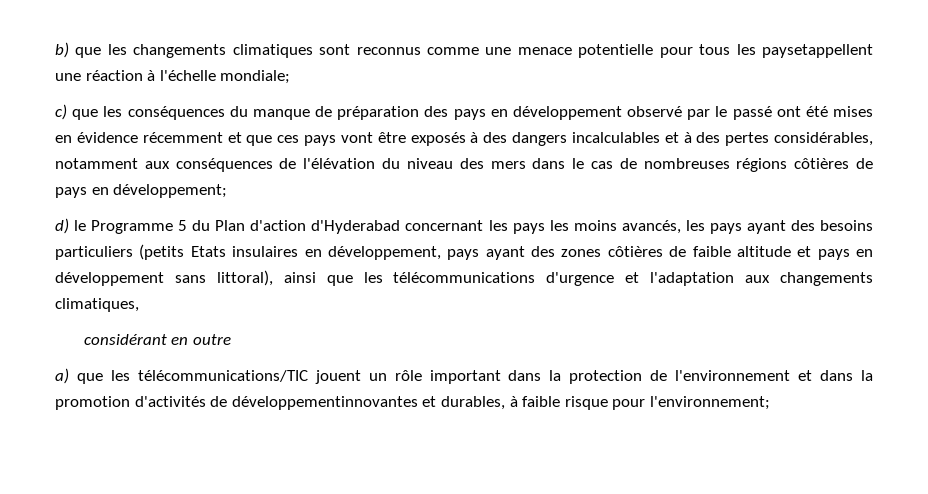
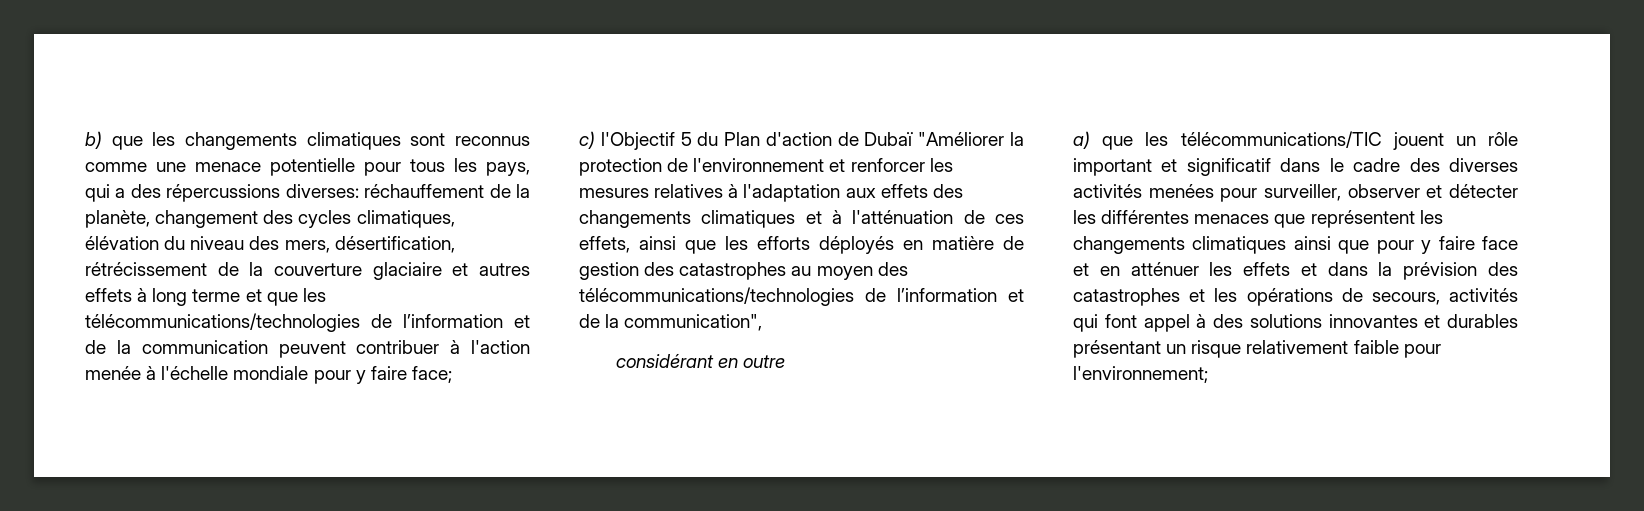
- b) que les changements climatiques sont reconnus comme une menace potentielle pour tous les paysetappellent une réaction à l'échelle mondiale;
- c) que les conséquences du manque de préparation des pays en développement observé par le passé ont été mises en évidence récemment et que ces pays vont être exposés à des dangers incalculables et à des pertes considérables, notamment aux conséquences de l'élévation du niveau des mers dans le cas de nombreuses régions côtières de pays en développement;
- d) le Programme 5 du Plan d'action d'Hyderabad concernant les pays les moins avancés, les pays ayant des besoins particuliers (petits Etats insulaires en développement, pays ayant des zones côtières de faible altitude et pays en développement sans littoral), ainsi que les télécommunications d'urgence et l'adaptation aux changements climatiques,
+ b) que les changements climatiques sont reconnus comme une menace potentielle pour tous les pays, qui a des répercussions diverses: réchauffement de la planète, changement des cycles climatiques, élévation du niveau des mers, désertification, rétrécissement de la couverture glaciaire et autres effets à long terme et que les télécommunications/technologies de l’information et de la communication peuvent contribuer à l'action menée à l'échelle mondiale pour y faire face;
+ c) l'Objectif 5 du Plan d'action de Dubaï "Améliorer la protection de l'environnement et renforcer les mesures relatives à l'adaptation aux effets des changements climatiques et à l'atténuation de ces effets, ainsi que les efforts déployés en matière de gestion des catastrophes au moyen des télécommunications/technologies de l’information et de la communication",
- a) que les télécommunications/TIC jouent un rôle important dans la protection de l'environnement et dans la promotion d'activités de développementinnovantes et durables, à faible risque pour l'environnement;
+ a) que les télécommunications/TIC jouent un rôle important et significatif dans le cadre des diverses activités menées pour surveiller, observer et détecter les différentes menaces que représentent les changements climatiques ainsi que pour y faire face et en atténuer les effets et dans la prévision des catastrophes et les opérations de secours, activités qui font appel à des solutions innovantes et durables présentant un risque relativement faible pour l'environnement;

